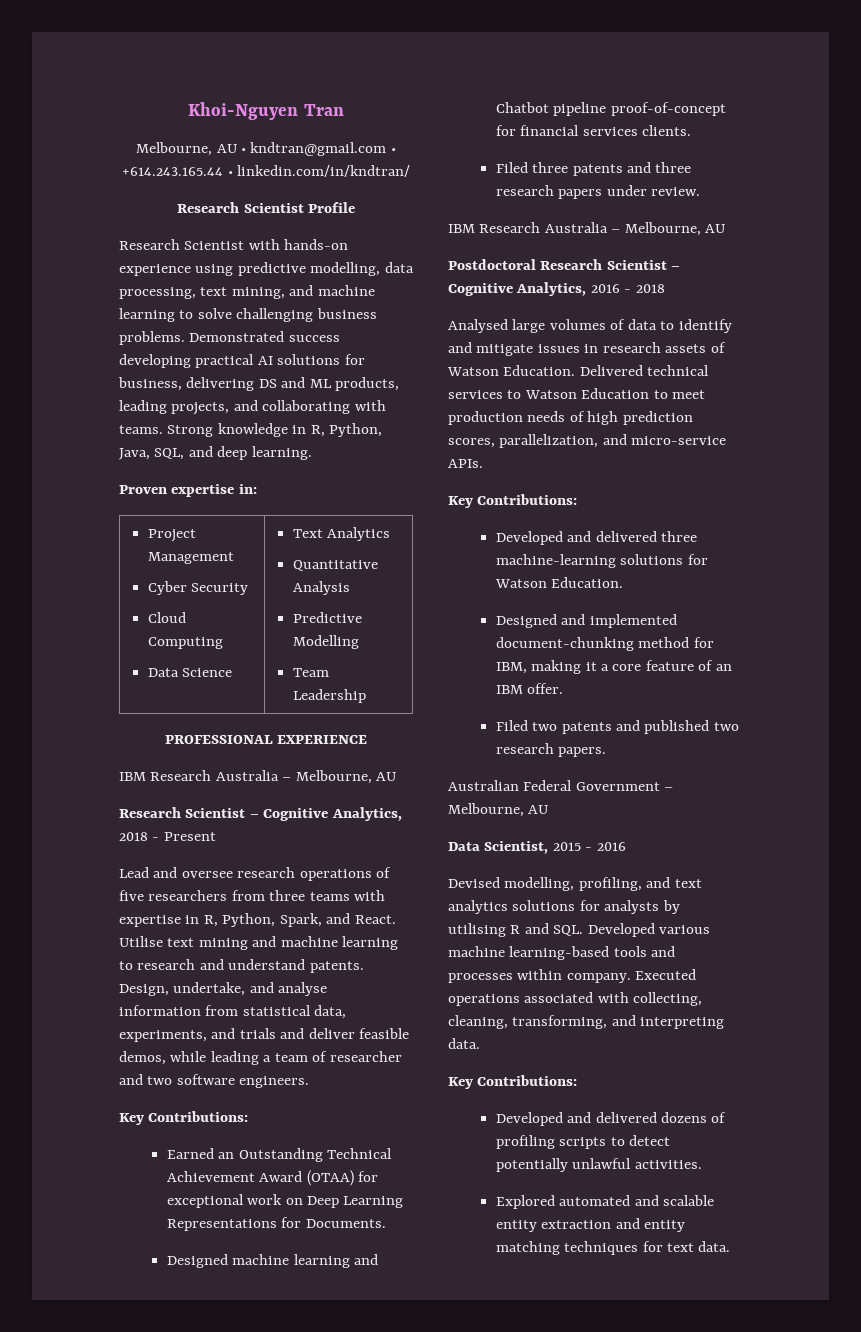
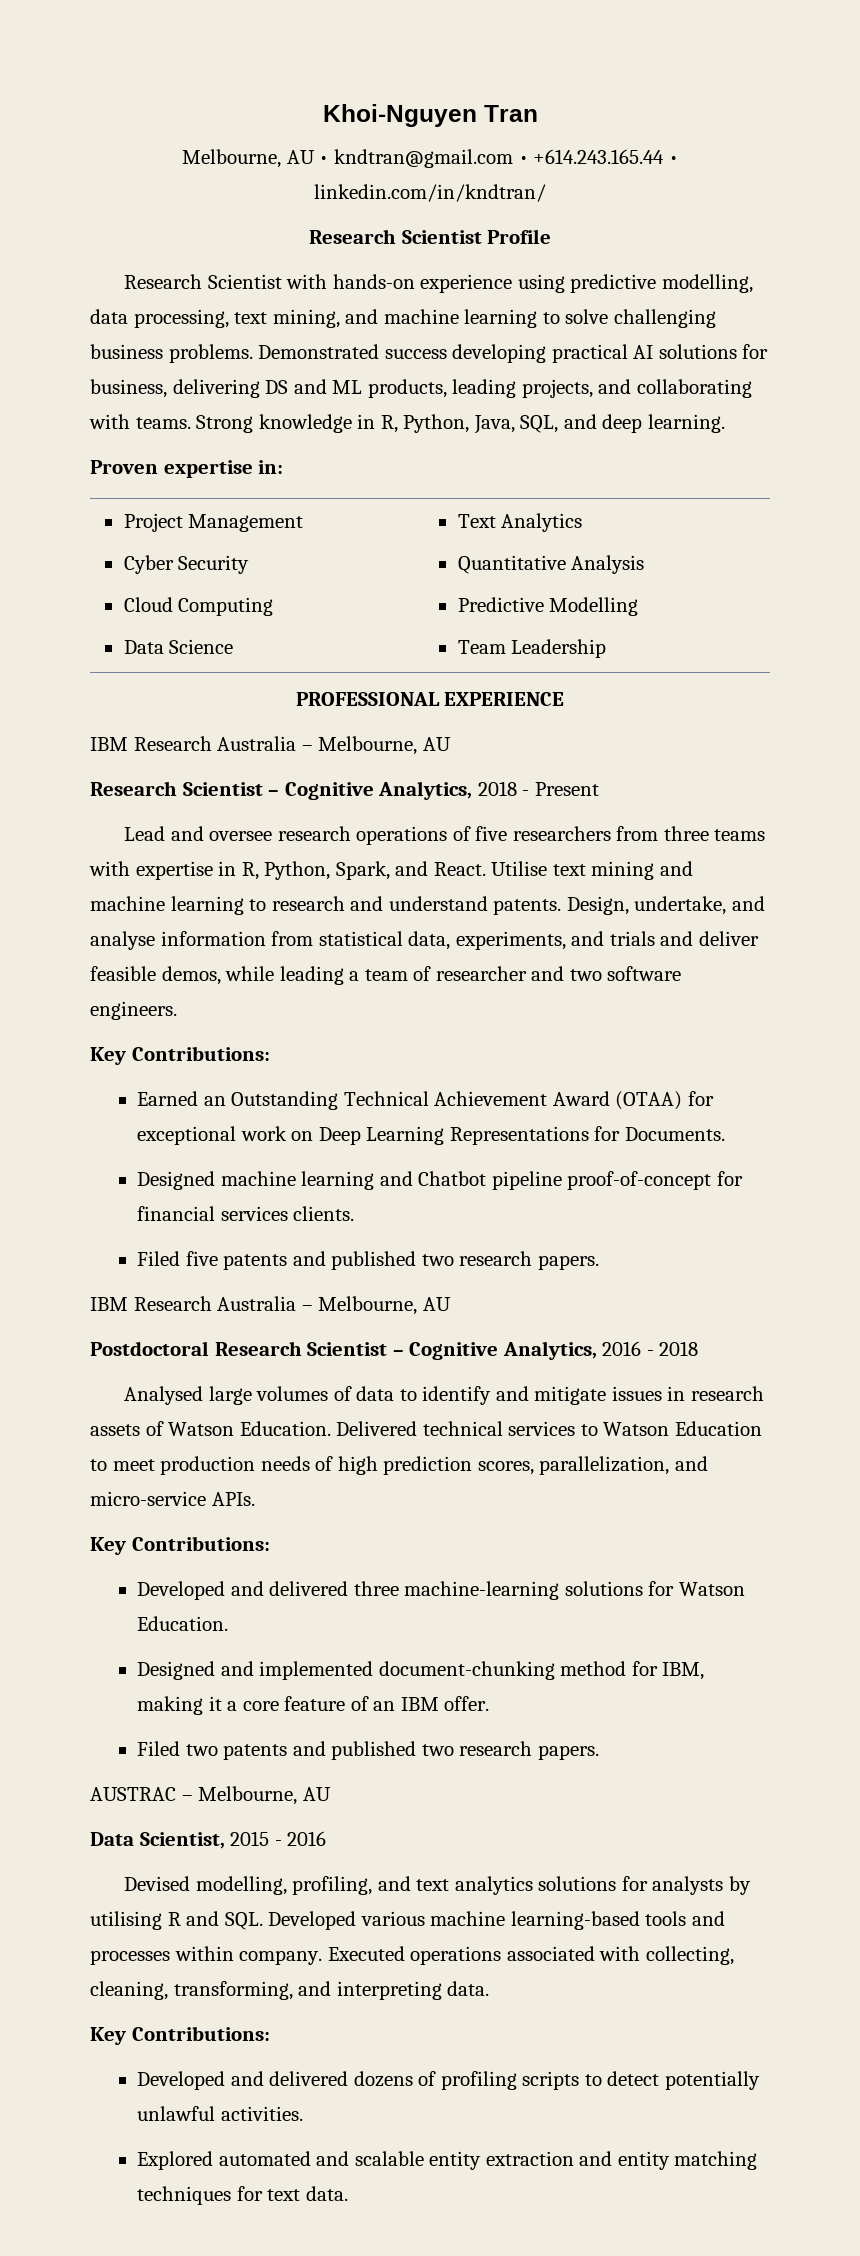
- Filed three patents and three research papers under review.
+ Filed five patents and published two research papers.
- Australian Federal Government – Melbourne, AU
+ AUSTRAC – Melbourne, AU

